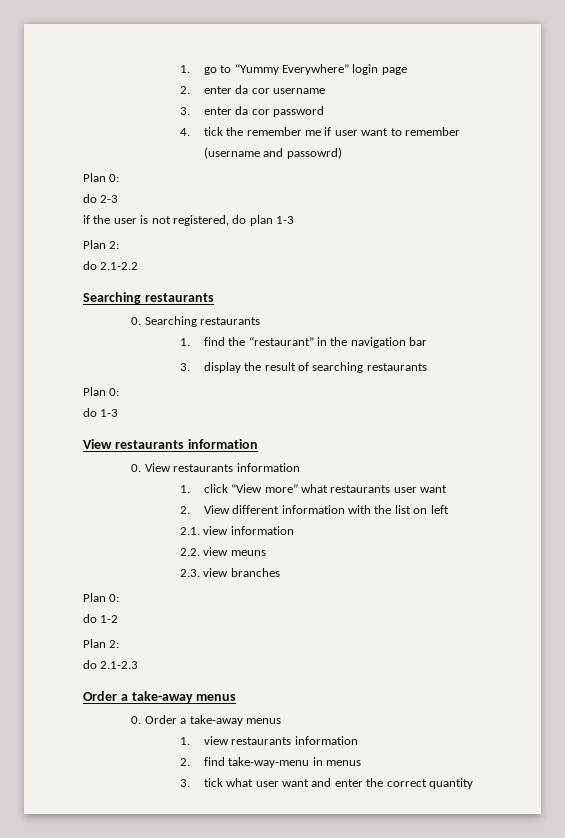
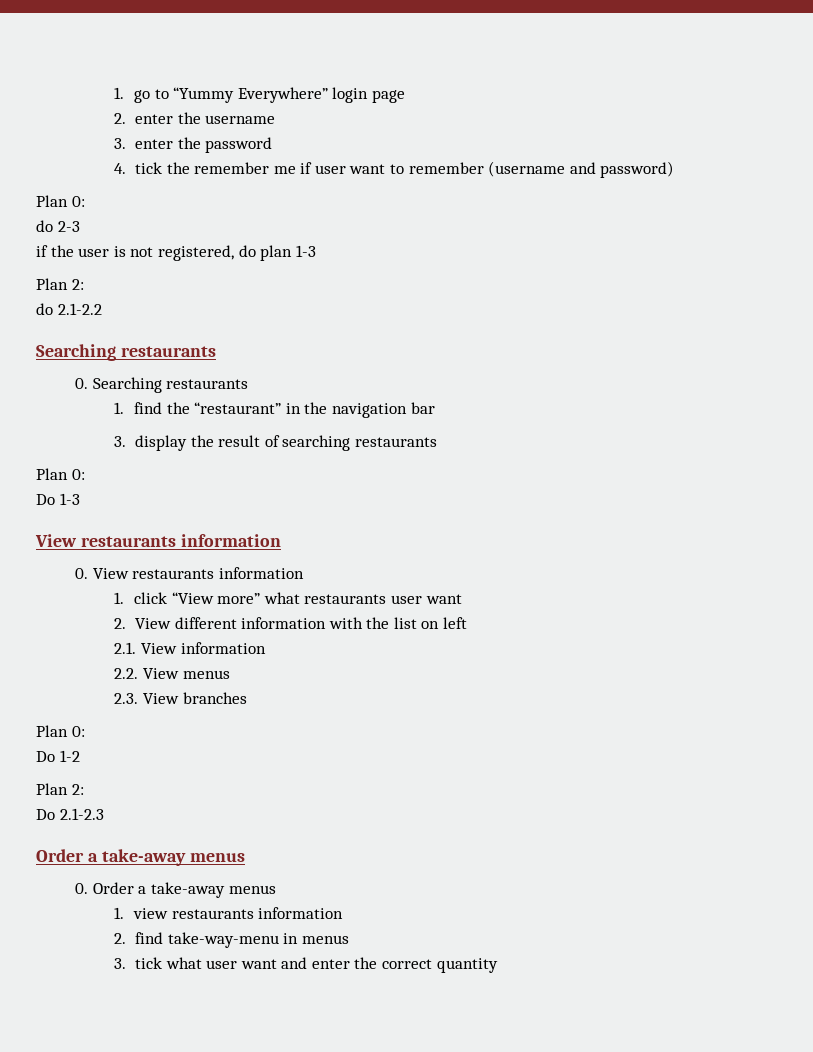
- 2. enter da cor username
+ 2. enter the username
- 3. enter da cor password
+ 3. enter the password
- 4. tick the remember me if user want to remember (username and passowrd)
+ 4. tick the remember me if user want to remember (username and password)
- do 1-3
+ Do 1-3
- 2.1. view information
+ 2.1. View information
- 2.2. view meuns
+ 2.2. View menus
- 2.3. view branches
+ 2.3. View branches
- do 1-2
+ Do 1-2
- do 2.1-2.3
+ Do 2.1-2.3

